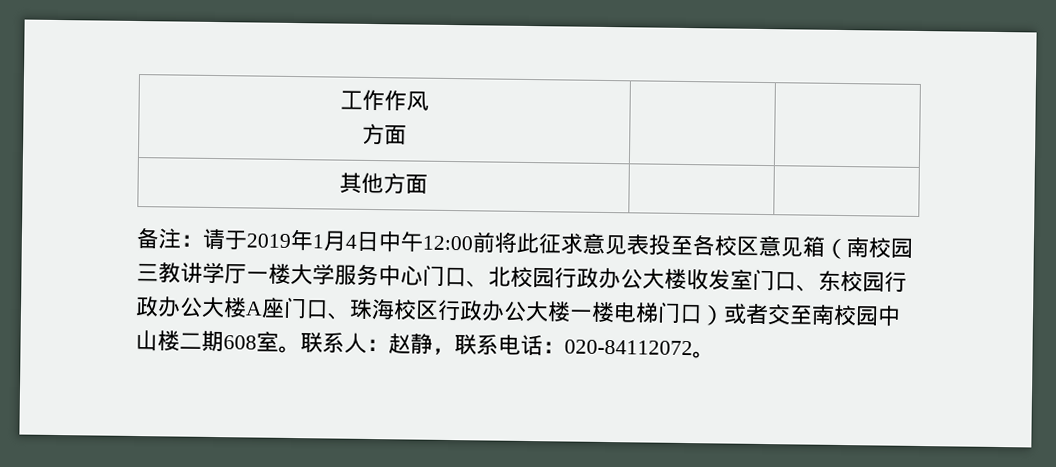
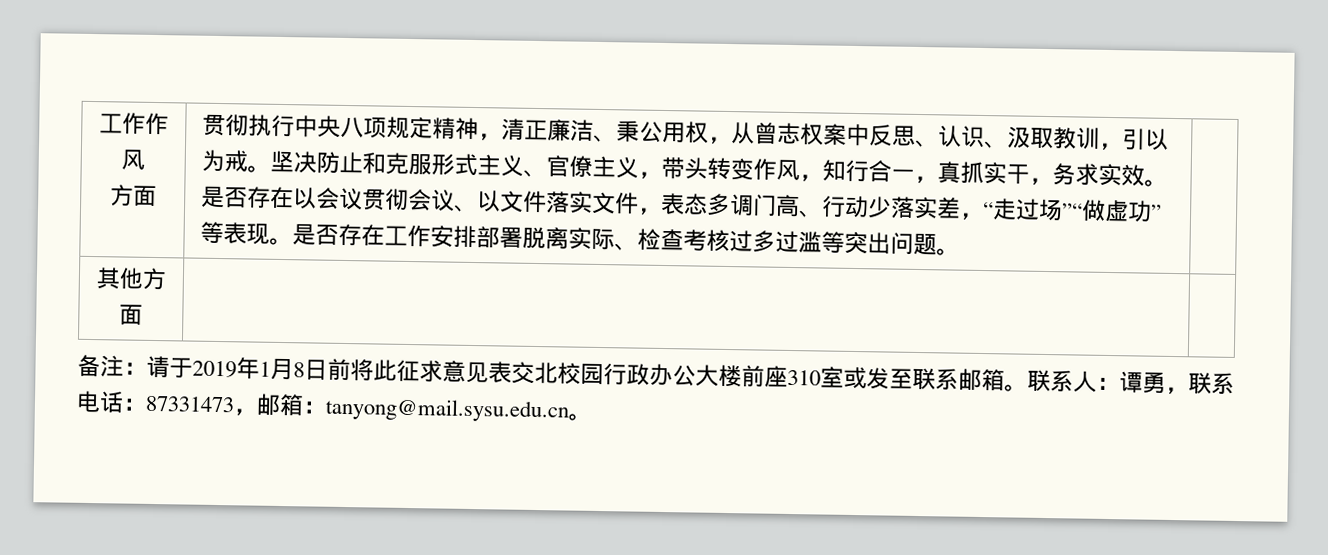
+ 贯彻执行中央八项规定精神，清正廉洁、秉公用权，从曾志权案中反思、认识、汲取教训，引以为戒。坚决防止和克服形式主义、官僚主义，带头转变作风，知行合一，真抓实干，务求实效。是否存在以会议贯彻会议、以文件落实文件，表态多调门高、行动少落实差，“走过场”“做虚功”等表现。是否存在工作安排部署脱离实际、检查考核过多过滥等突出问题。
- 备注：请于2019年1月4日中午12:00前将此征求意见表投至各校区意见箱（南校园三教讲学厅一楼大学服务中心门口、北校园行政办公大楼收发室门口、东校园行政办公大楼A座门口、珠海校区行政办公大楼一楼电梯门口）或者交至南校园中山楼二期608室。
+ 备注：请于2019年1月8日前将此征求意见表交北校园行政办公大楼前座310室或发至联系邮箱。
- 联系人：赵静，联系电话：020-84112072。
+ 联系人：谭勇，联系电话：87331473，邮箱：tanyong@mail.sysu.edu.cn。

